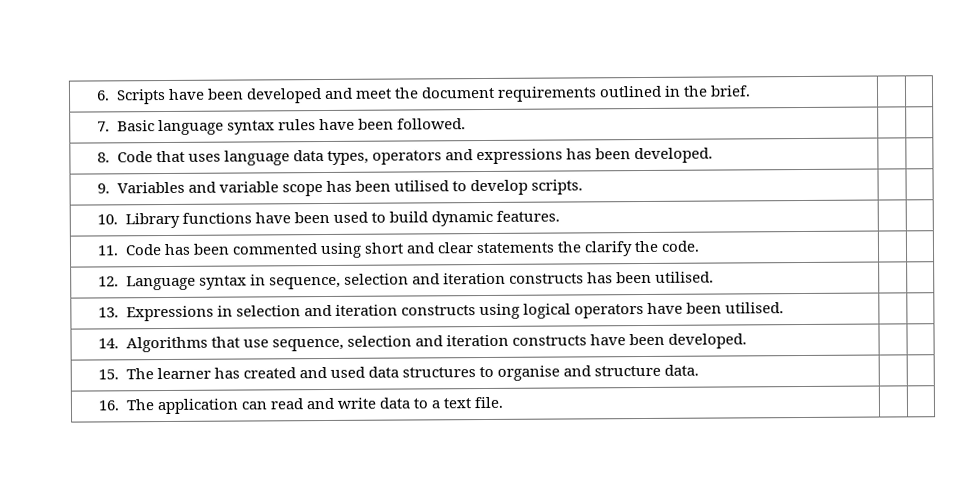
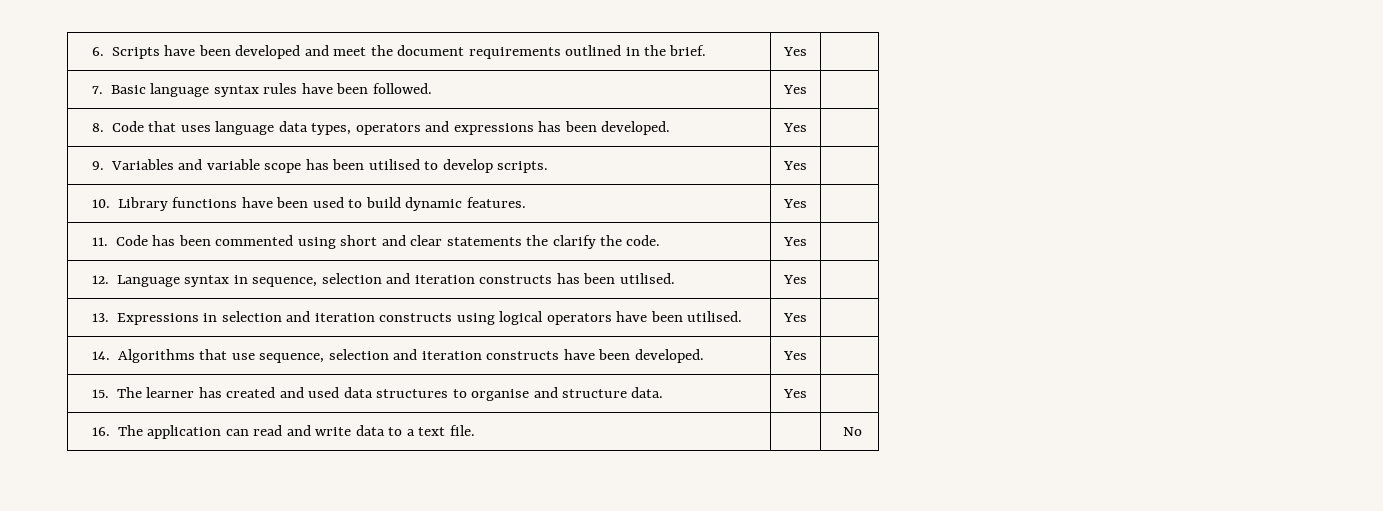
- 6. Scripts have been developed and meet the document requirements outlined in the brief. | |
+ 6. Scripts have been developed and meet the document requirements outlined in the brief. | Yes |
- 7. Basic language syntax rules have been followed. | |
+ 7. Basic language syntax rules have been followed. | Yes |
- 8. Code that uses language data types, operators and expressions has been developed. | |
+ 8. Code that uses language data types, operators and expressions has been developed. | Yes |
- 9. Variables and variable scope has been utilised to develop scripts. | |
+ 9. Variables and variable scope has been utilised to develop scripts. | Yes |
- 10. Library functions have been used to build dynamic features. | |
+ 10. Library functions have been used to build dynamic features. | Yes |
- 11. Code has been commented using short and clear statements the clarify the code. | |
+ 11. Code has been commented using short and clear statements the clarify the code. | Yes |
- 12. Language syntax in sequence, selection and iteration constructs has been utilised. | |
+ 12. Language syntax in sequence, selection and iteration constructs has been utilised. | Yes |
- 13. Expressions in selection and iteration constructs using logical operators have been utilised. | |
+ 13. Expressions in selection and iteration constructs using logical operators have been utilised. | Yes |
- 14. Algorithms that use sequence, selection and iteration constructs have been developed. | |
+ 14. Algorithms that use sequence, selection and iteration constructs have been developed. | Yes |
- 15. The learner has created and used data structures to organise and structure data. | |
+ 15. The learner has created and used data structures to organise and structure data. | Yes |
- 16. The application can read and write data to a text file. | |
+ 16. The application can read and write data to a text file. | | No

